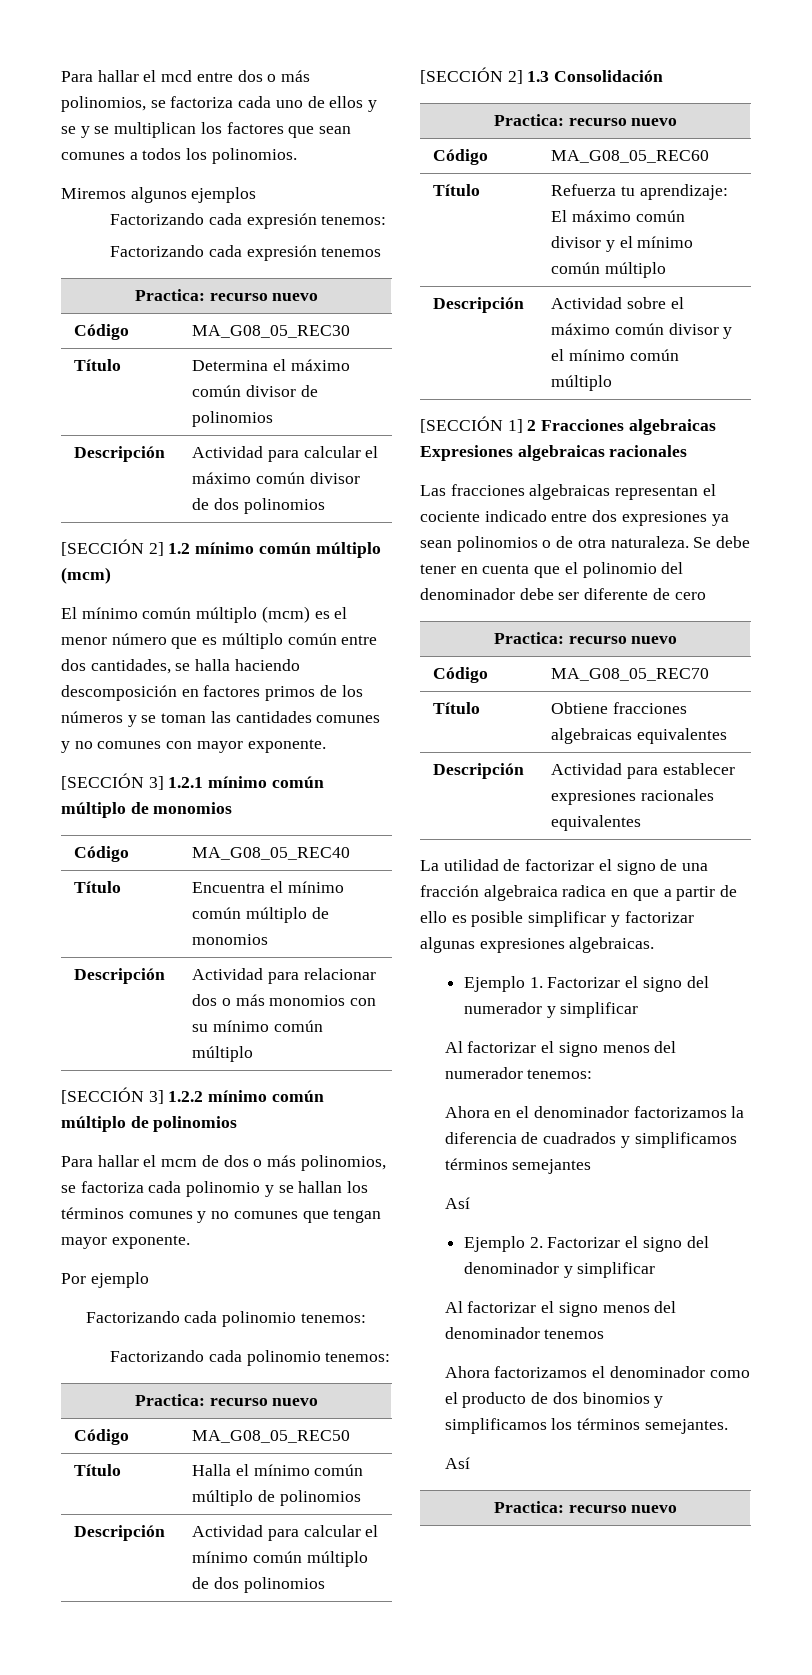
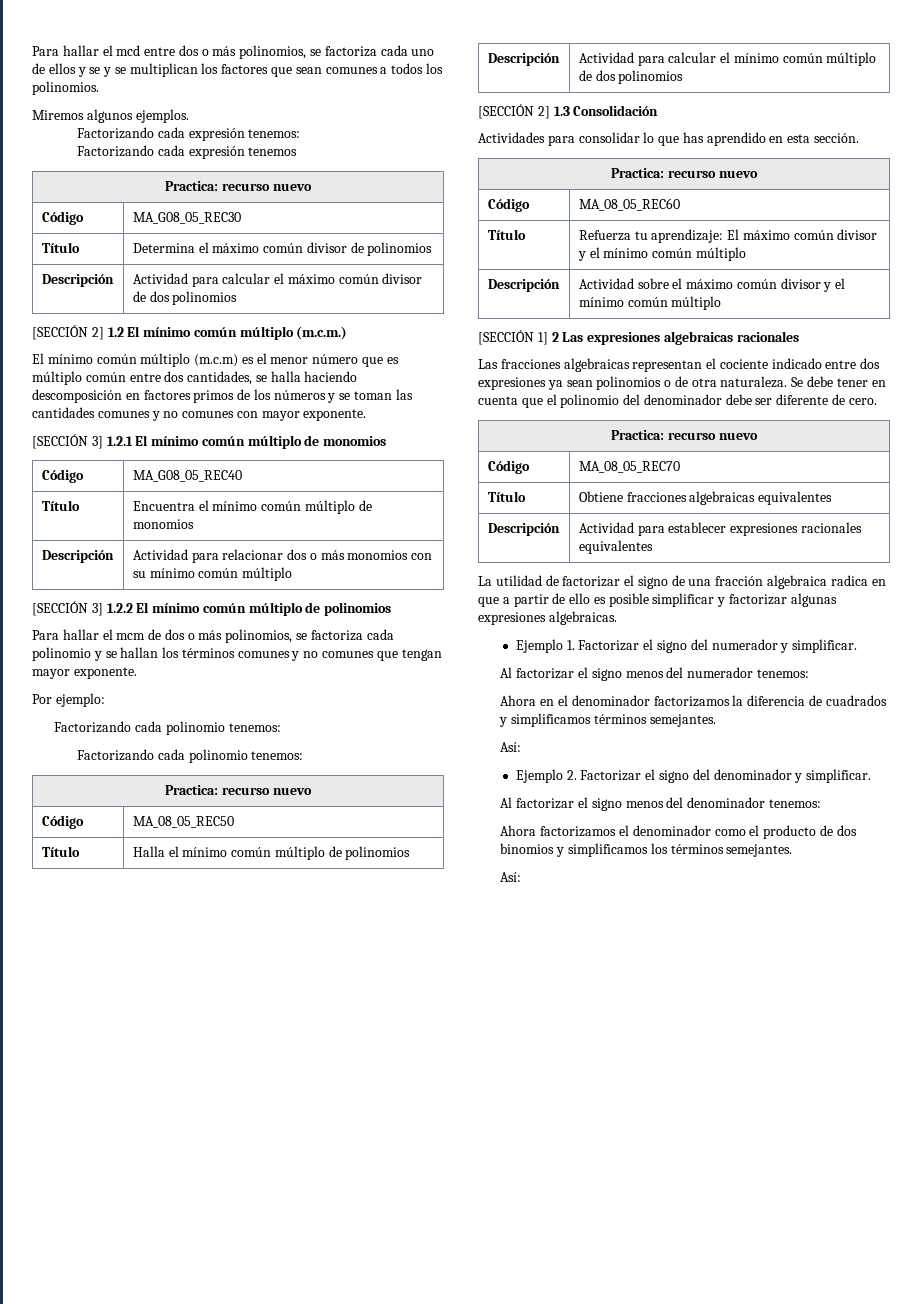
- Miremos algunos ejemplos
+ Miremos algunos ejemplos.
- [SECCIÓN 2] 1.2 mínimo común múltiplo (mcm)
- El mínimo común múltiplo (mcm) es el menor número que es múltiplo común entre dos cantidades, se halla haciendo descomposición en factores primos de los números y se toman las cantidades comunes y no comunes con mayor exponente.
+ [SECCIÓN 2] 1.2 El mínimo común múltiplo (m.c.m.)
+ El mínimo común múltiplo (m.c.m) es el menor número que es múltiplo común entre dos cantidades, se halla haciendo descomposición en factores primos de los números y se toman las cantidades comunes y no comunes con mayor exponente.
- [SECCIÓN 3] 1.2.1 mínimo común múltiplo de monomios
+ [SECCIÓN 3] 1.2.1 El mínimo común múltiplo de monomios
- [SECCIÓN 3] 1.2.2 mínimo común múltiplo de polinomios
+ [SECCIÓN 3] 1.2.2 El mínimo común múltiplo de polinomios
- Por ejemplo
+ Por ejemplo:
- Código | MA_G08_05_REC50
+ Código | MA_08_05_REC50
  [SECCIÓN 2] 1.3 Consolidación
+ Actividades para consolidar lo que has aprendido en esta sección.
  Practica: recurso nuevo
- Código | MA_G08_05_REC60
+ Código | MA_08_05_REC60
- [SECCIÓN 1] 2 Fracciones algebraicas Expresiones algebraicas racionales
+ [SECCIÓN 1] 2 Las expresiones algebraicas racionales
- Se debe tener en cuenta que el polinomio del denominador debe ser diferente de cero
+ Se debe tener en cuenta que el polinomio del denominador debe ser diferente de cero.
  Practica: recurso nuevo
- Código | MA_G08_05_REC70
+ Código | MA_08_05_REC70
- Ejemplo 1. Factorizar el signo del numerador y simplificar
+ Ejemplo 1. Factorizar el signo del numerador y simplificar.
- Ahora en el denominador factorizamos la diferencia de cuadrados y simplificamos términos semejantes
- Así
+ Ahora en el denominador factorizamos la diferencia de cuadrados y simplificamos términos semejantes.
+ Así:
- Ejemplo 2. Factorizar el signo del denominador y simplificar
+ Ejemplo 2. Factorizar el signo del denominador y simplificar.
- Al factorizar el signo menos del denominador tenemos
+ Al factorizar el signo menos del denominador tenemos:
  Ahora factorizamos el denominador como el producto de dos binomios y simplificamos los términos semejantes.
- Así
- Practica: recurso nuevo
+ Así:

